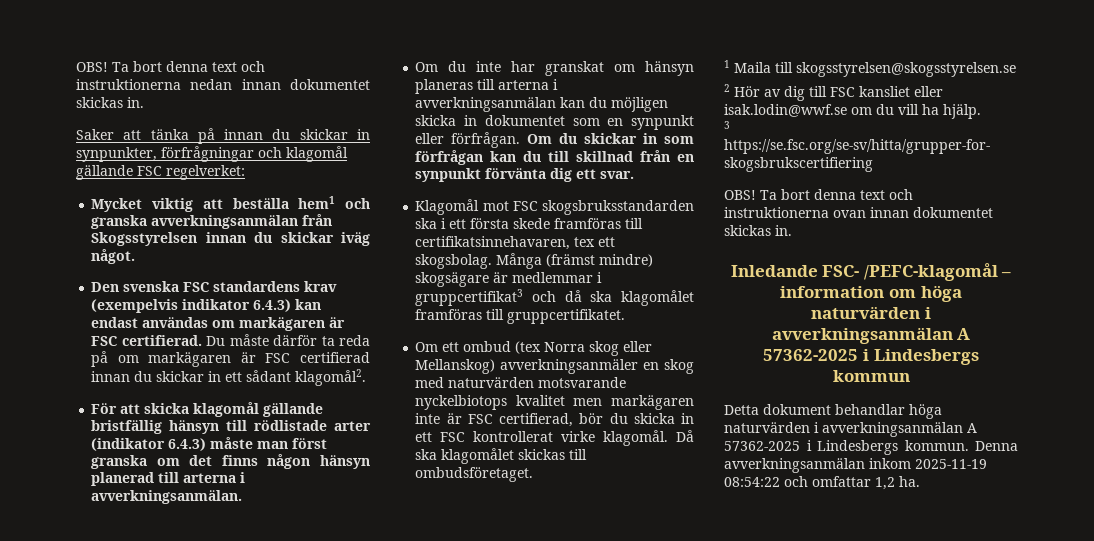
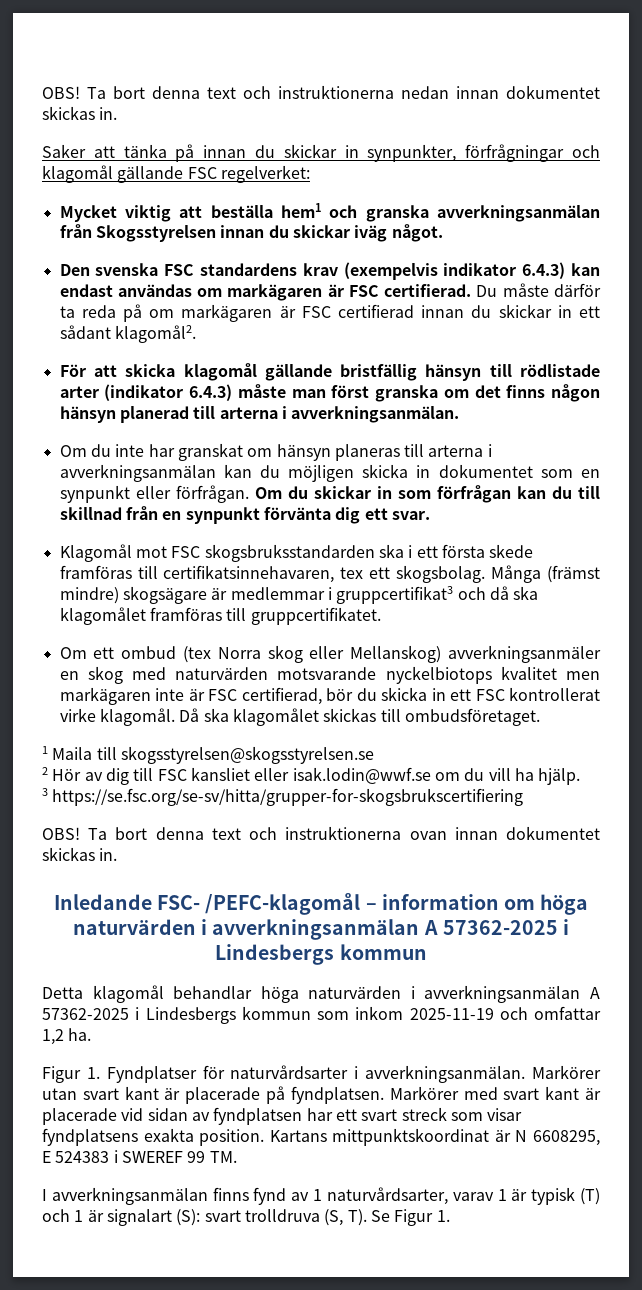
- Detta dokument behandlar höga naturvärden i avverkningsanmälan A 57362-2025 i Lindesbergs kommun. Denna avverkningsanmälan inkom 2025-11-19 08:54:22 och omfattar 1,2 ha.
+ Detta klagomål behandlar höga naturvärden i avverkningsanmälan A 57362-2025 i Lindesbergs kommun som inkom 2025-11-19 och omfattar 1,2 ha.
+ Figur 1. Fyndplatser för naturvårdsarter i avverkningsanmälan. Markörer utan svart kant är placerade på fyndplatsen. Markörer med svart kant är placerade vid sidan av fyndplatsen har ett svart streck som visar fyndplatsens exakta position. Kartans mittpunktskoordinat är N 6608295, E 524383 i SWEREF 99 TM.
+ I avverkningsanmälan finns fynd av 1 naturvårdsarter, varav 1 är typisk (T) och 1 är signalart (S): svart trolldruva (S, T). Se Figur 1.

